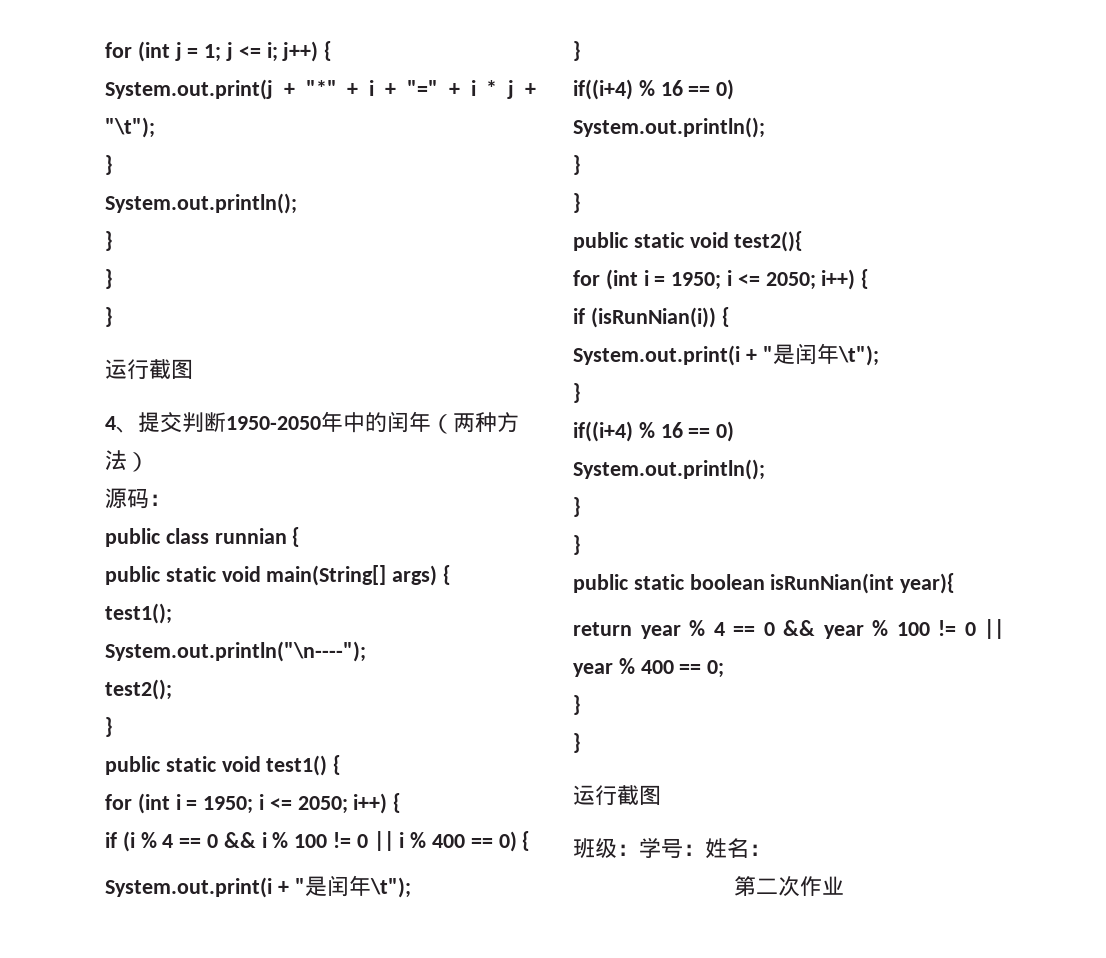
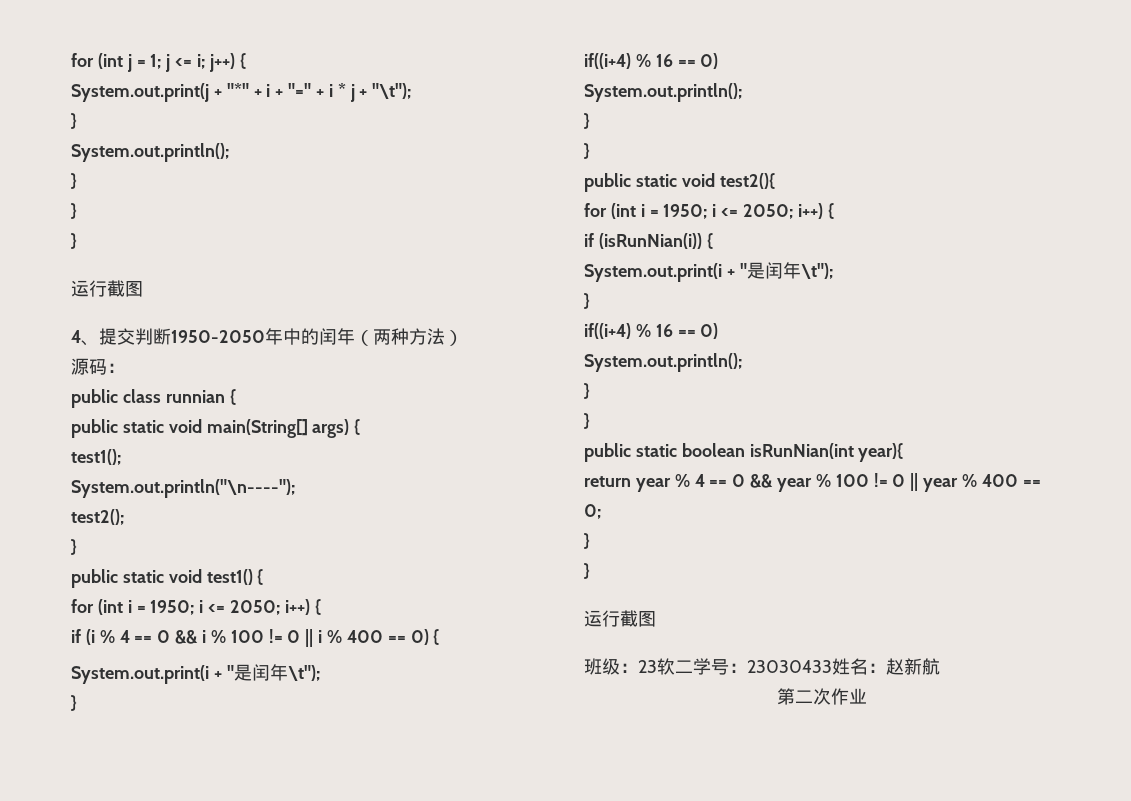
- 班级：学号：姓名：
+ 班级：23软二学号：23030433姓名：赵新航

